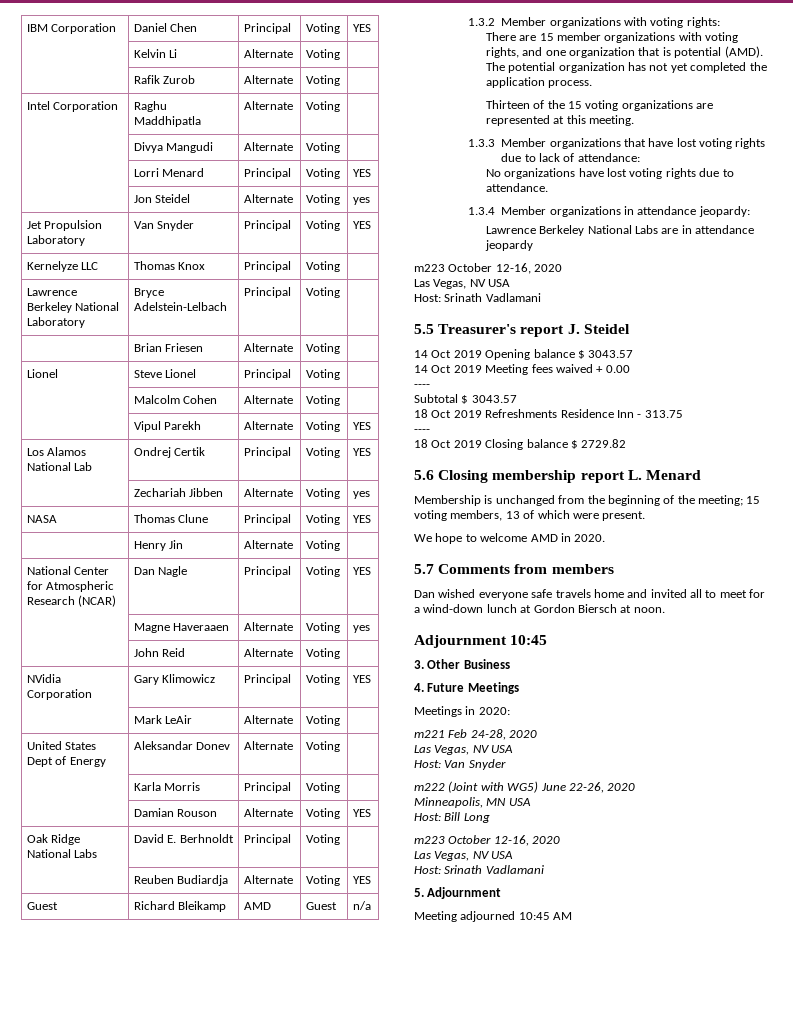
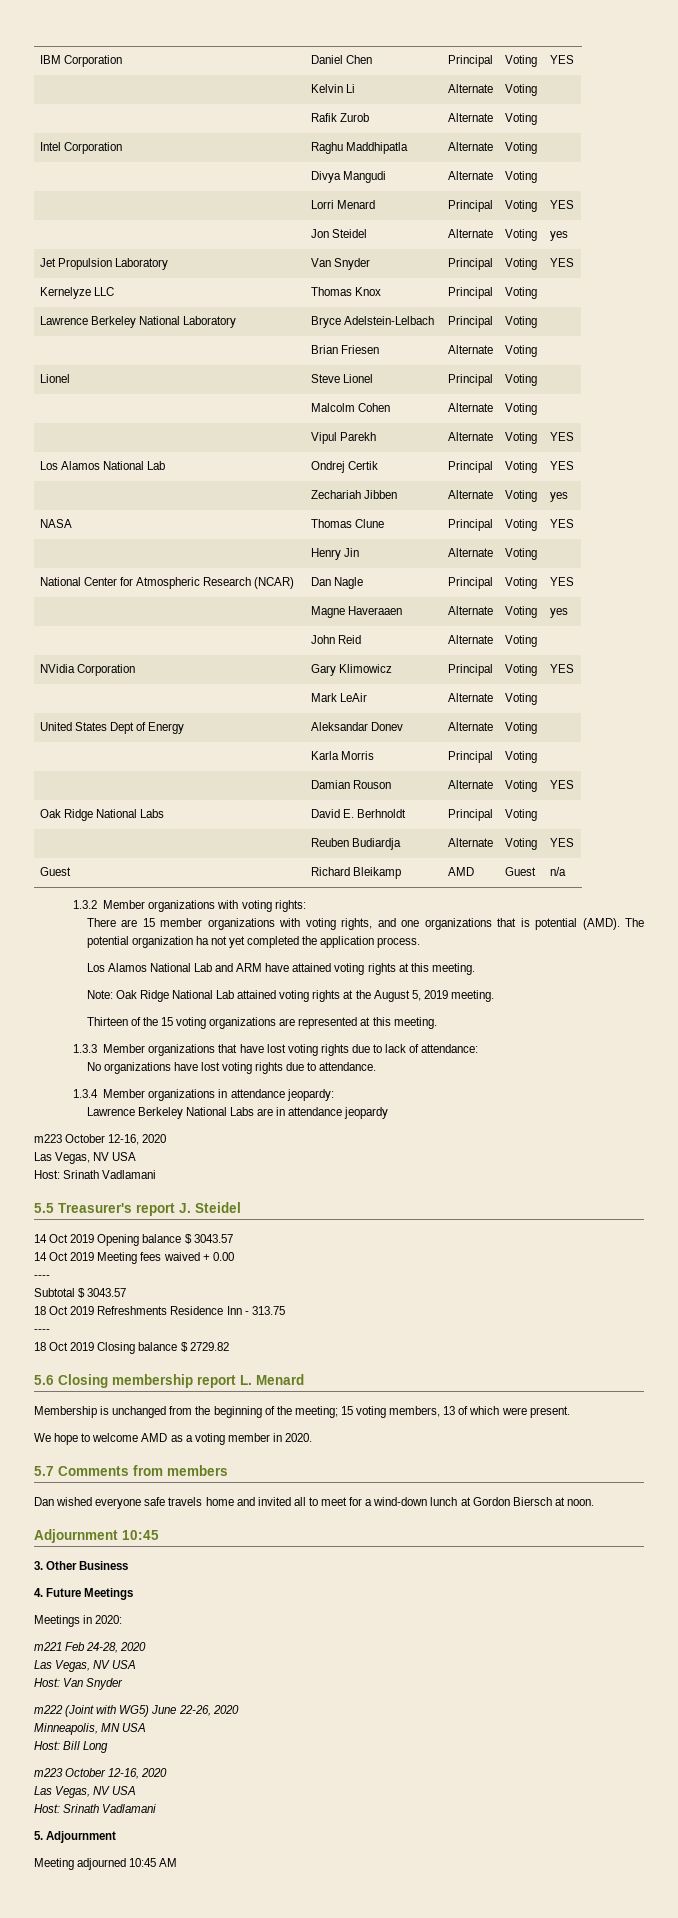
- There are 15 member organizations with voting rights, and one organization that is potential (AMD).
+ There are 15 member organizations with voting rights, and one organizations that is potential (AMD).
- The potential organization has not yet completed the application process.
+ The potential organization ha not yet completed the application process.
+ Los Alamos National Lab and ARM have attained voting rights at this meeting.
+ Note: Oak Ridge National Lab attained voting rights at the August 5, 2019 meeting.
- We hope to welcome AMD in 2020.
+ We hope to welcome AMD as a voting member in 2020.

